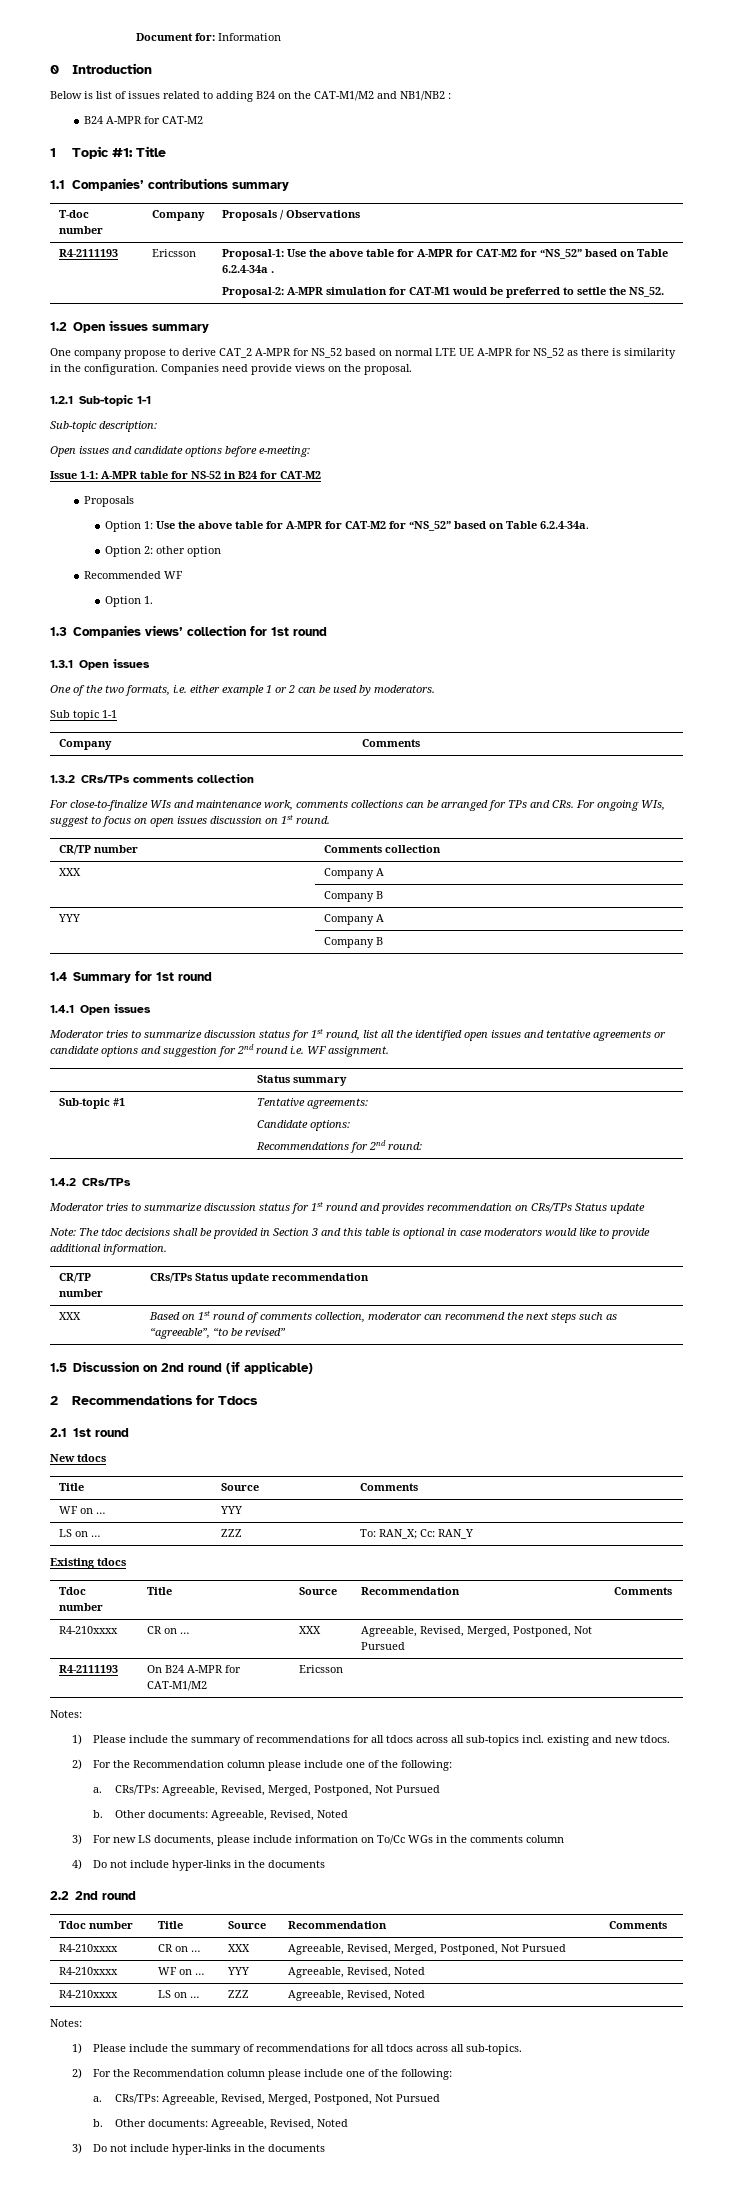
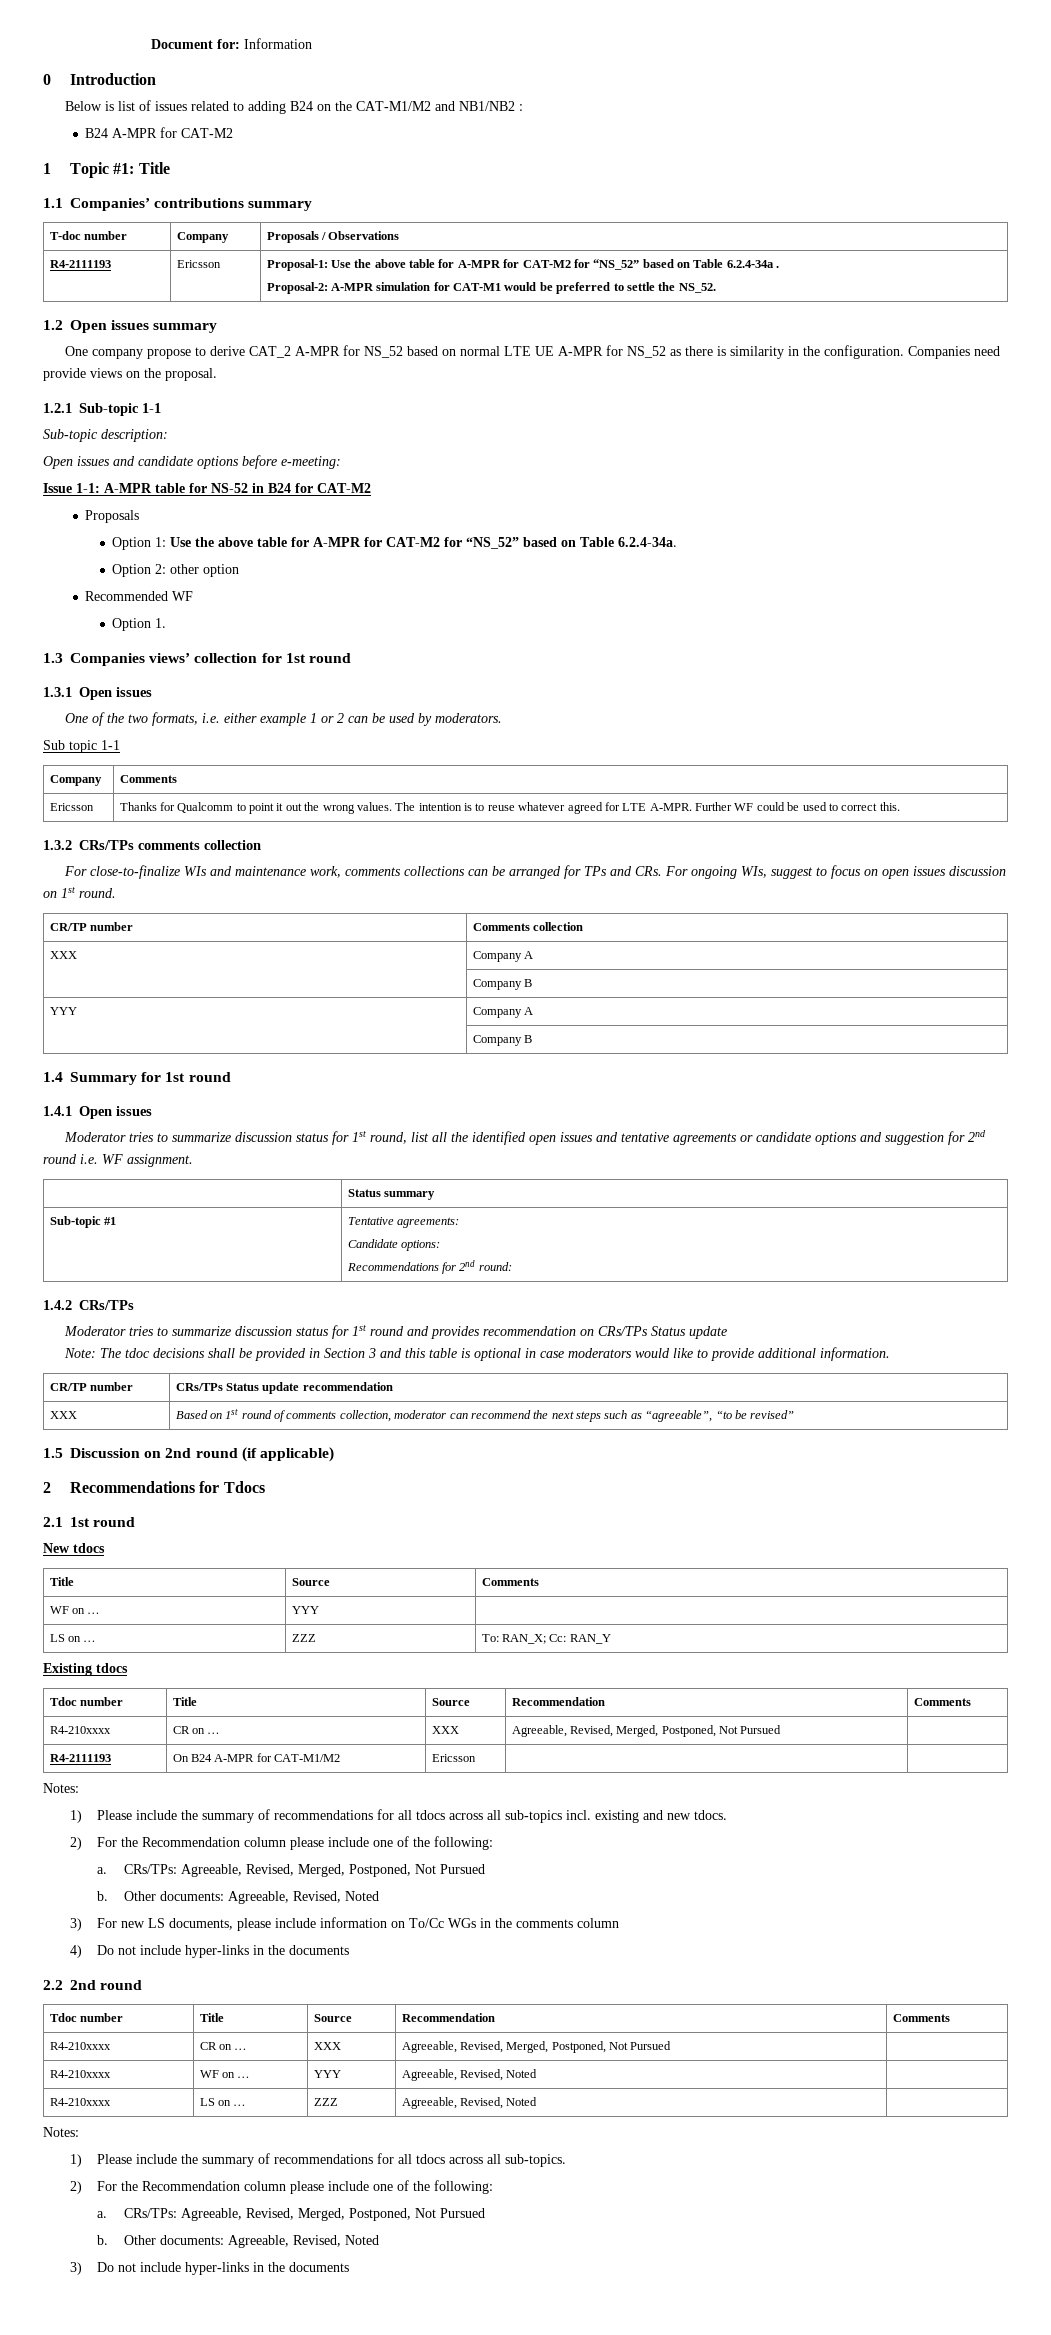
+ Ericsson | Thanks for Qualcomm to point it out the wrong values. The intention is to reuse whatever agreed for LTE A-MPR. Further WF could be used to correct this.

